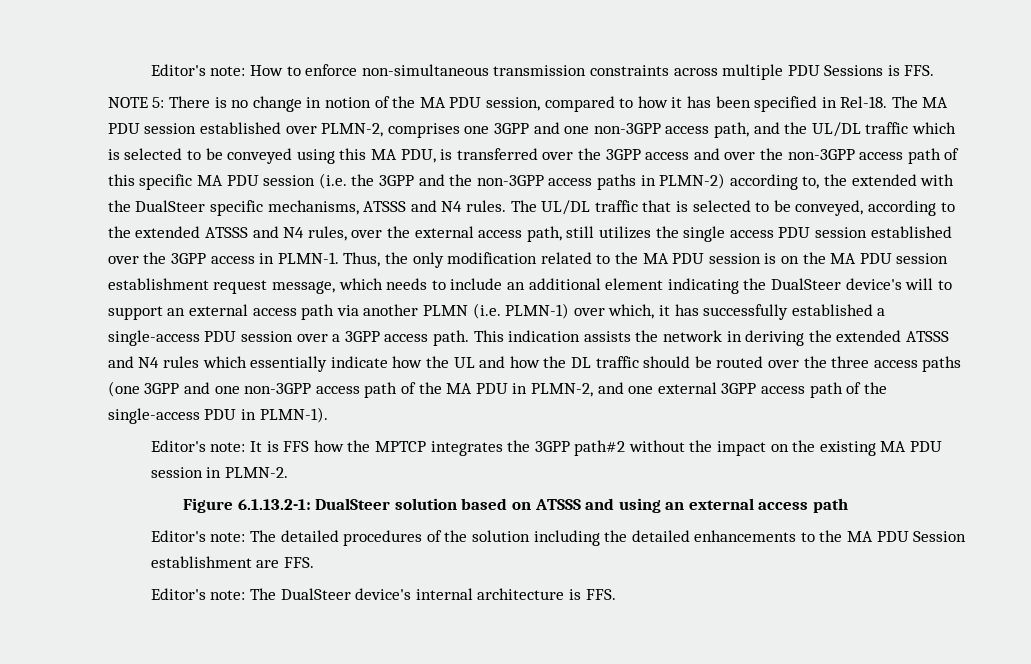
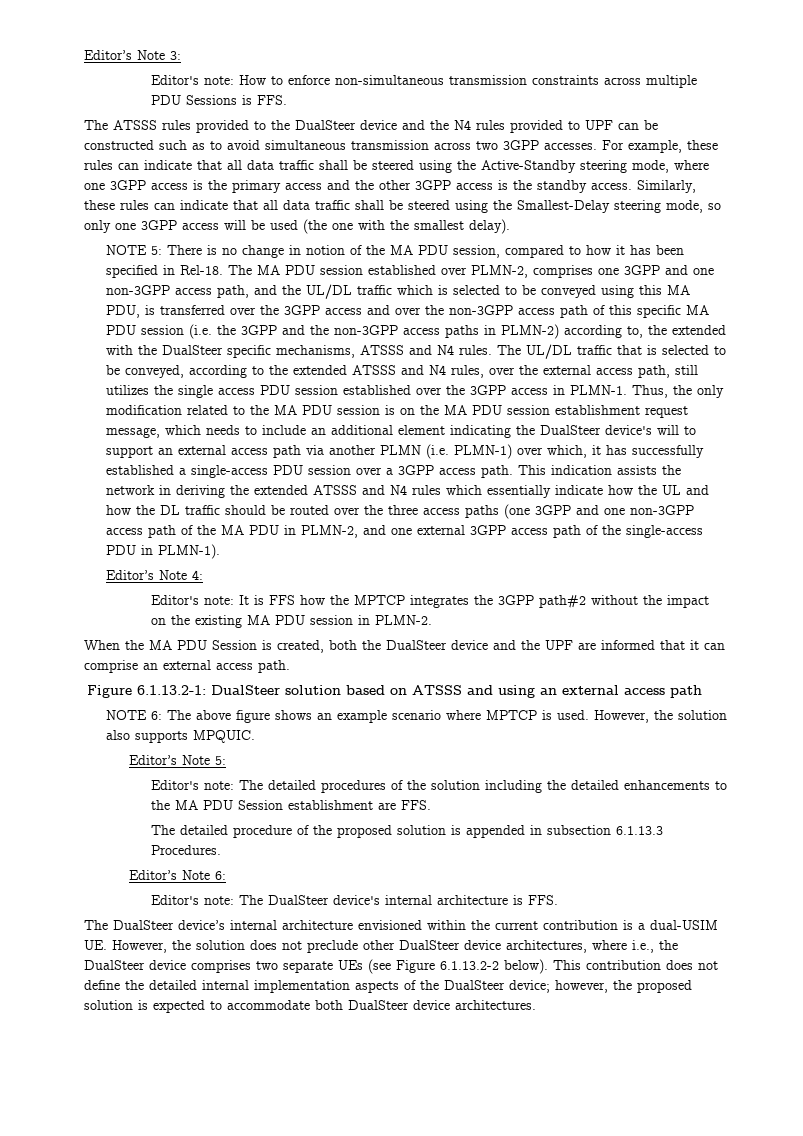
+ Editor’s Note 3:
+ The ATSSS rules provided to the DualSteer device and the N4 rules provided to UPF can be constructed such as to avoid simultaneous transmission across two 3GPP accesses. For example, these rules can indicate that all data traffic shall be steered using the Active-Standby steering mode, where one 3GPP access is the primary access and the other 3GPP access is the standby access. Similarly, these rules can indicate that all data traffic shall be steered using the Smallest-Delay steering mode, so only one 3GPP access will be used (the one with the smallest delay).
+ Editor’s Note 4:
+ When the MA PDU Session is created, both the DualSteer device and the UPF are informed that it can comprise an external access path.
+ NOTE 6: The above figure shows an example scenario where MPTCP is used. However, the solution also supports MPQUIC.
+ Editor’s Note 5:
+ The detailed procedure of the proposed solution is appended in subsection 6.1.13.3 Procedures.
+ Editor’s Note 6:
+ The DualSteer device’s internal architecture envisioned within the current contribution is a dual-USIM UE. However, the solution does not preclude other DualSteer device architectures, where i.e., the DualSteer device comprises two separate UEs (see Figure 6.1.13.2-2 below). This contribution does not define the detailed internal implementation aspects of the DualSteer device; however, the proposed solution is expected to accommodate both DualSteer device architectures.

